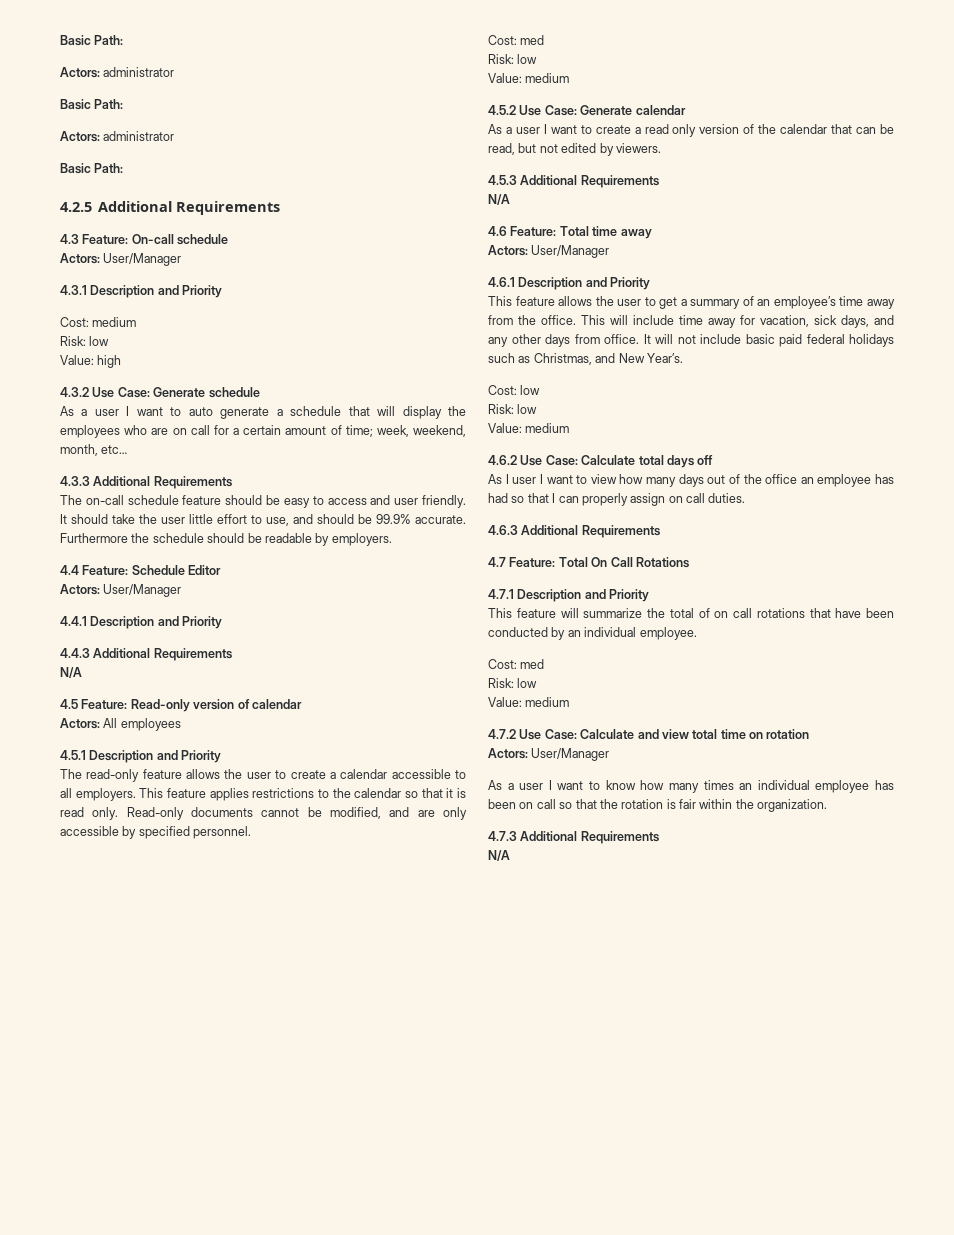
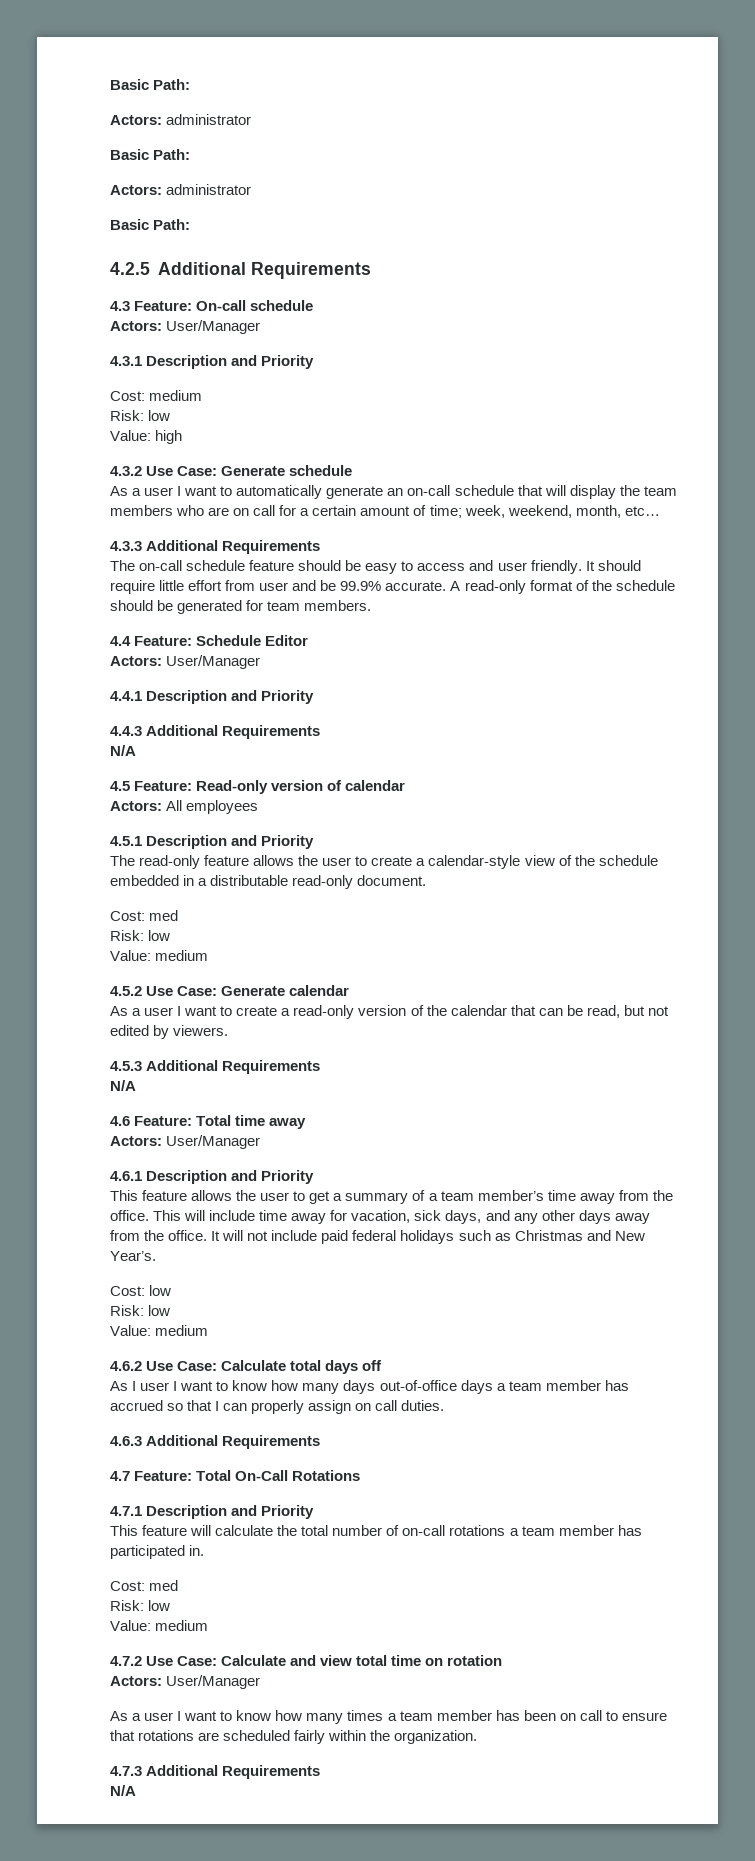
- As a user I want to auto generate a schedule that will display the employees who are on call for a certain amount of time; week, weekend, month, etc…
+ As a user I want to automatically generate an on-call schedule that will display the team members who are on call for a certain amount of time; week, weekend, month, etc…
- It should take the user little effort to use, and should be 99.9% accurate. Furthermore the schedule should be readable by employers.
+ It should require little effort from user and be 99.9% accurate. A read-only format of the schedule should be generated for team members.
- The read-only feature allows the user to create a calendar accessible to all employers. This feature applies restrictions to the calendar so that it is read only. Read-only documents cannot be modified, and are only accessible by specified personnel.
+ The read-only feature allows the user to create a calendar-style view of the schedule embedded in a distributable read-only document.
- As a user I want to create a read only version of the calendar that can be read, but not edited by viewers.
+ As a user I want to create a read-only version of the calendar that can be read, but not edited by viewers.
- This feature allows the user to get a summary of an employee’s time away from the office.
+ This feature allows the user to get a summary of a team member’s time away from the office.
- This will include time away for vacation, sick days, and any other days from office.
+ This will include time away for vacation, sick days, and any other days away from the office.
- It will not include basic paid federal holidays such as Christmas, and New Year’s.
+ It will not include paid federal holidays such as Christmas and New Year’s.
- As I user I want to view how many days out of the office an employee has had so that I can properly assign on call duties.
+ As I user I want to know how many days out-of-office days a team member has accrued so that I can properly assign on call duties.
- 4.7 Feature: Total On Call Rotations
+ 4.7 Feature: Total On-Call Rotations
- This feature will summarize the total of on call rotations that have been conducted by an individual employee.
+ This feature will calculate the total number of on-call rotations a team member has participated in.
- As a user I want to know how many times an individual employee has been on call so that the rotation is fair within the organization.
+ As a user I want to know how many times a team member has been on call to ensure that rotations are scheduled fairly within the organization.

